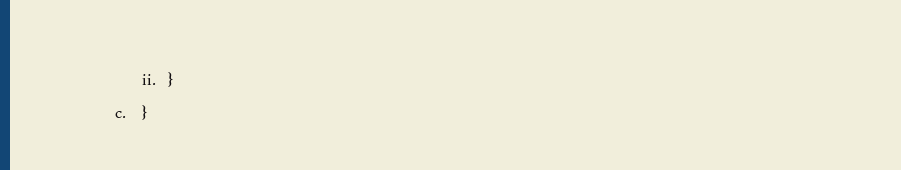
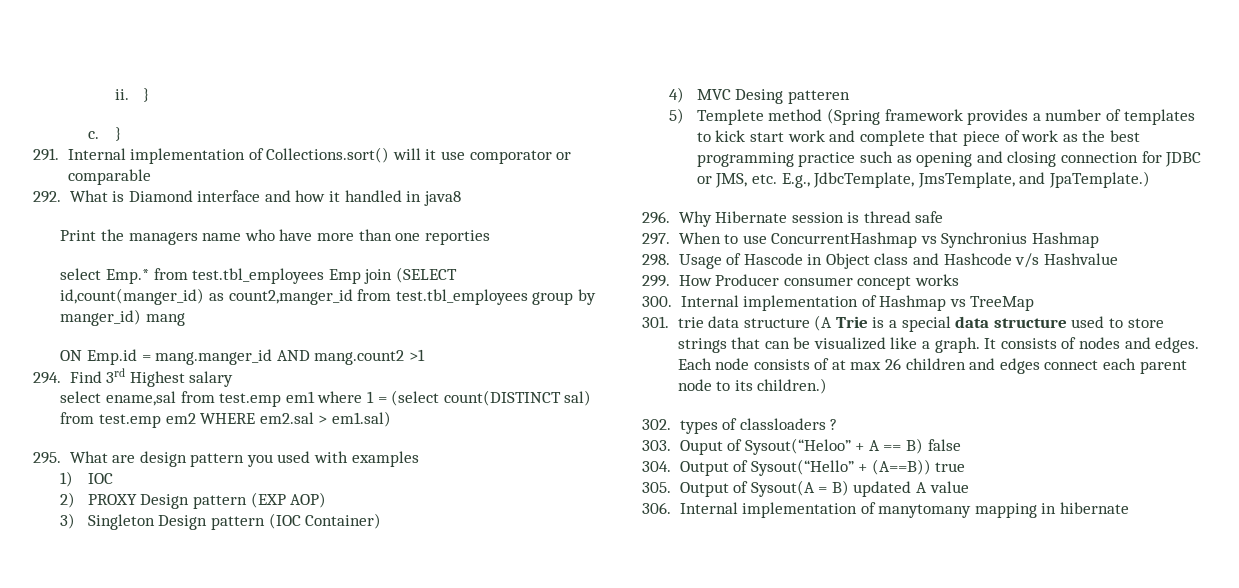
+ 291. Internal implementation of Collections.sort() will it use comporator or comparable
+ 292. What is Diamond interface and how it handled in java8
+ Print the managers name who have more than one reporties
+ select Emp.* from test.tbl_employees Emp join (SELECT id,count(manger_id) as count2,manger_id from test.tbl_employees group by manger_id) mang
+ ON Emp.id = mang.manger_id AND mang.count2 >1
+ 294. Find 3rd Highest salary
+ select ename,sal from test.emp em1 where 1 = (select count(DISTINCT sal) from test.emp em2 WHERE em2.sal > em1.sal)
+ 295. What are design pattern you used with examples
+ 1) IOC
+ 2) PROXY Design pattern (EXP AOP)
+ 3) Singleton Design pattern (IOC Container)
+ 4) MVC Desing patteren
+ 5) Templete method (Spring framework provides a number of templates to kick start work and complete that piece of work as the best programming practice such as opening and closing connection for JDBC or JMS, etc. E.g., JdbcTemplate, JmsTemplate, and JpaTemplate.)
+ 296. Why Hibernate session is thread safe
+ 297. When to use ConcurrentHashmap vs Synchronius Hashmap
+ 298. Usage of Hascode in Object class and Hashcode v/s Hashvalue
+ 299. How Producer consumer concept works
+ 300. Internal implementation of Hashmap vs TreeMap
+ 301. trie data structure (A Trie is a special data structure used to store strings that can be visualized like a graph. It consists of nodes and edges. Each node consists of at max 26 children and edges connect each parent node to its children.)
+ 302. types of classloaders ?
+ 303. Ouput of Sysout(“Heloo” + A == B) false
+ 304. Output of Sysout(“Hello” + (A==B)) true
+ 305. Output of Sysout(A = B) updated A value
+ 306. Internal implementation of manytomany mapping in hibernate

